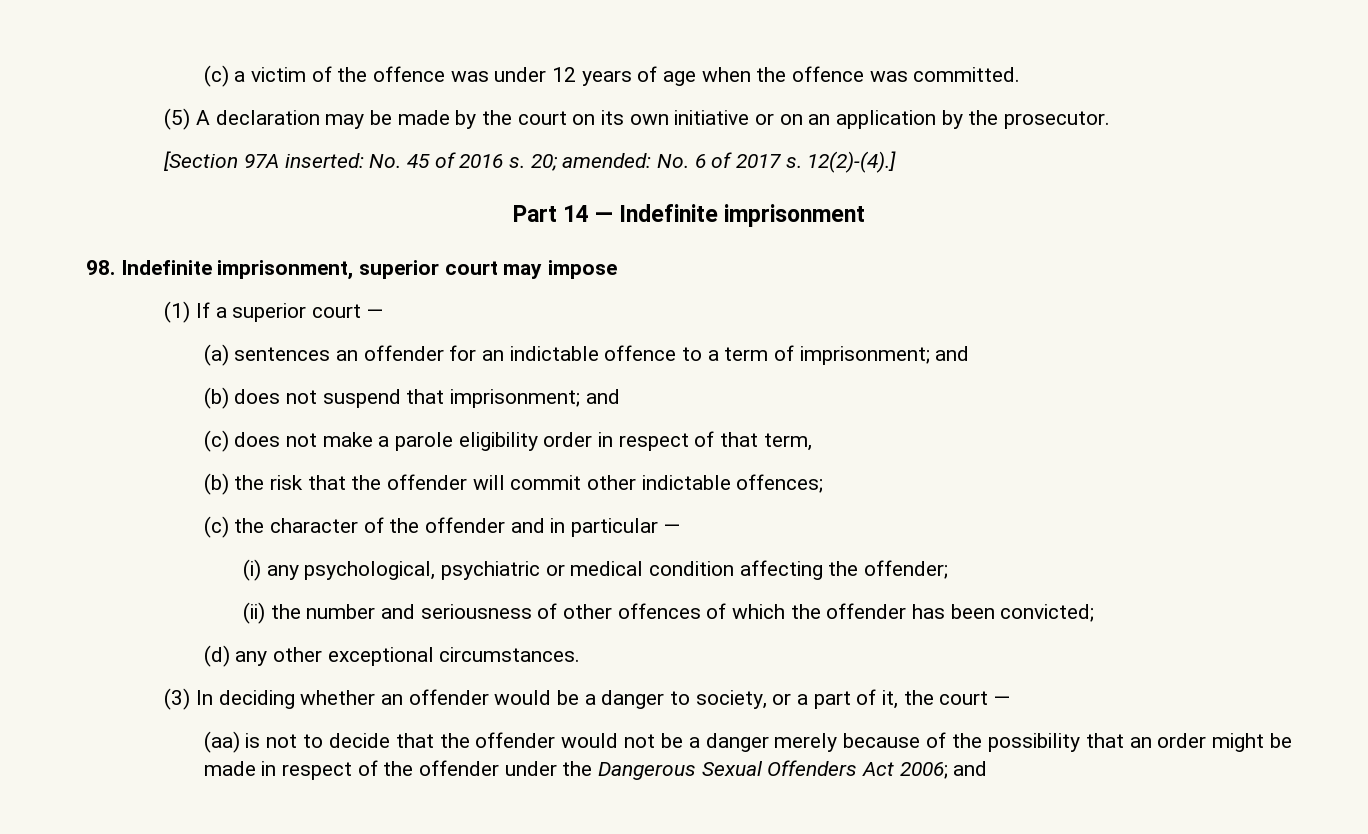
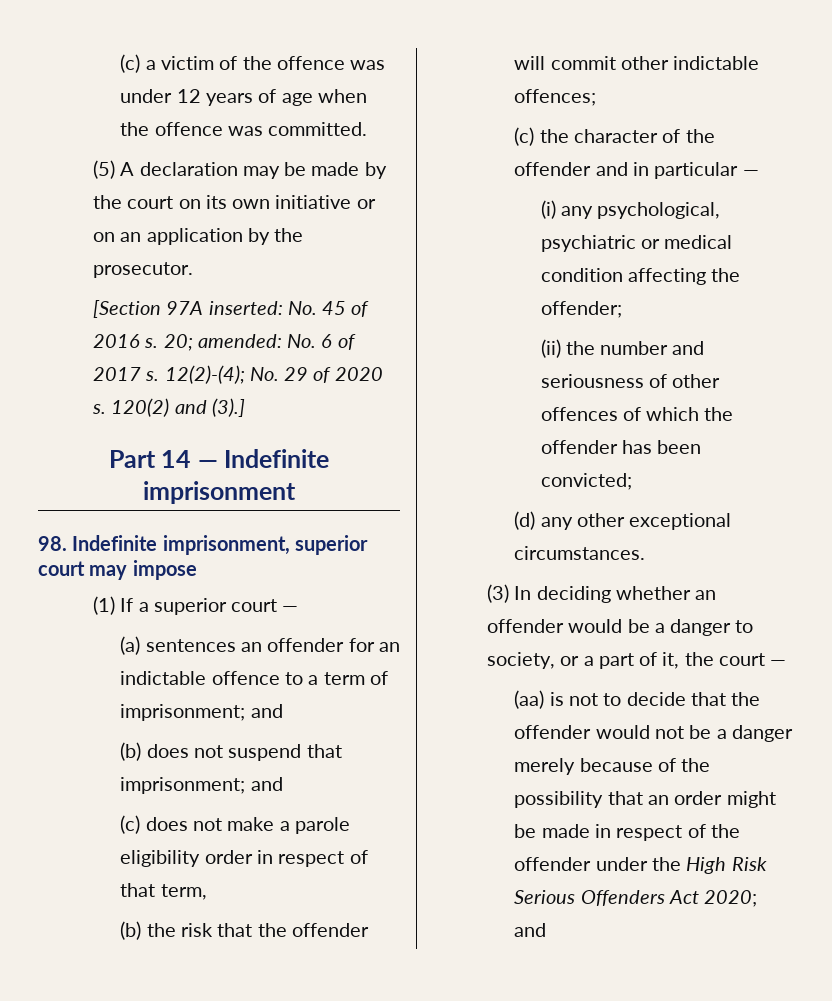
- 12(2)-(4).]
+ 12(2)-(4); No. 29 of 2020 s. 120(2) and (3).]
- (aa) is not to decide that the offender would not be a danger merely because of the possibility that an order might be made in respect of the offender under the Dangerous Sexual Offenders Act 2006; and
+ (aa) is not to decide that the offender would not be a danger merely because of the possibility that an order might be made in respect of the offender under the High Risk Serious Offenders Act 2020; and

